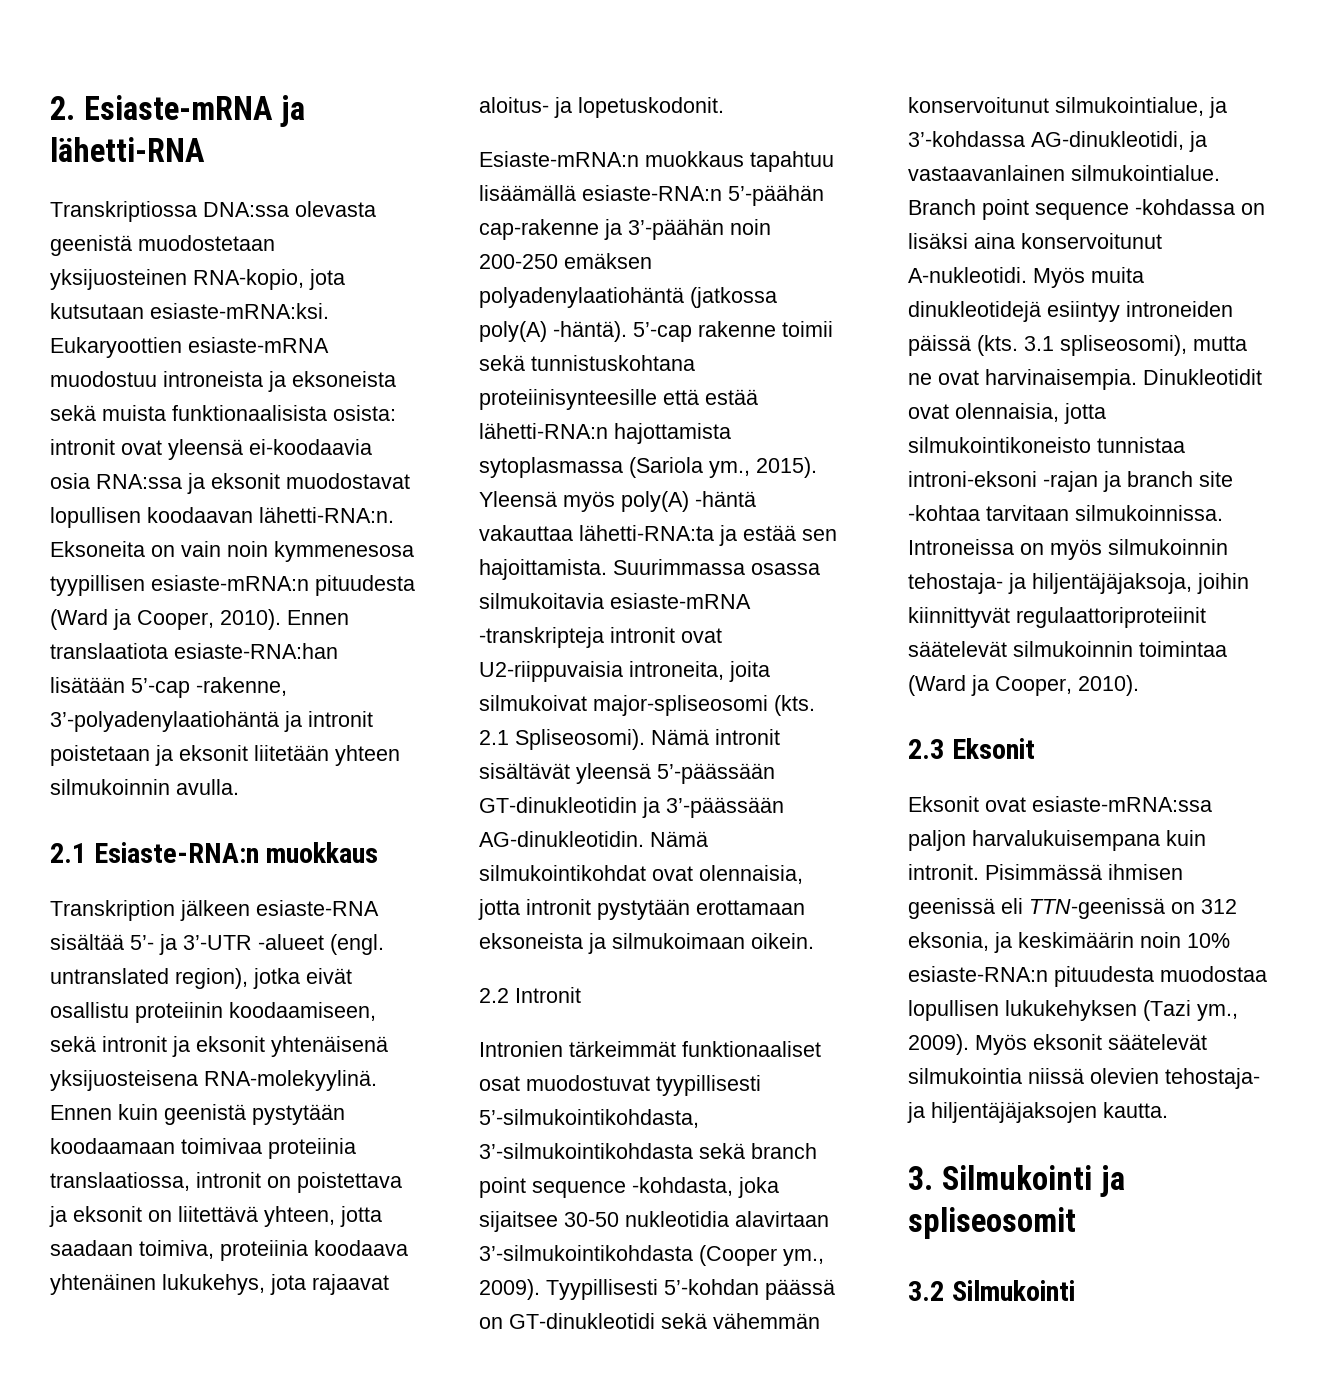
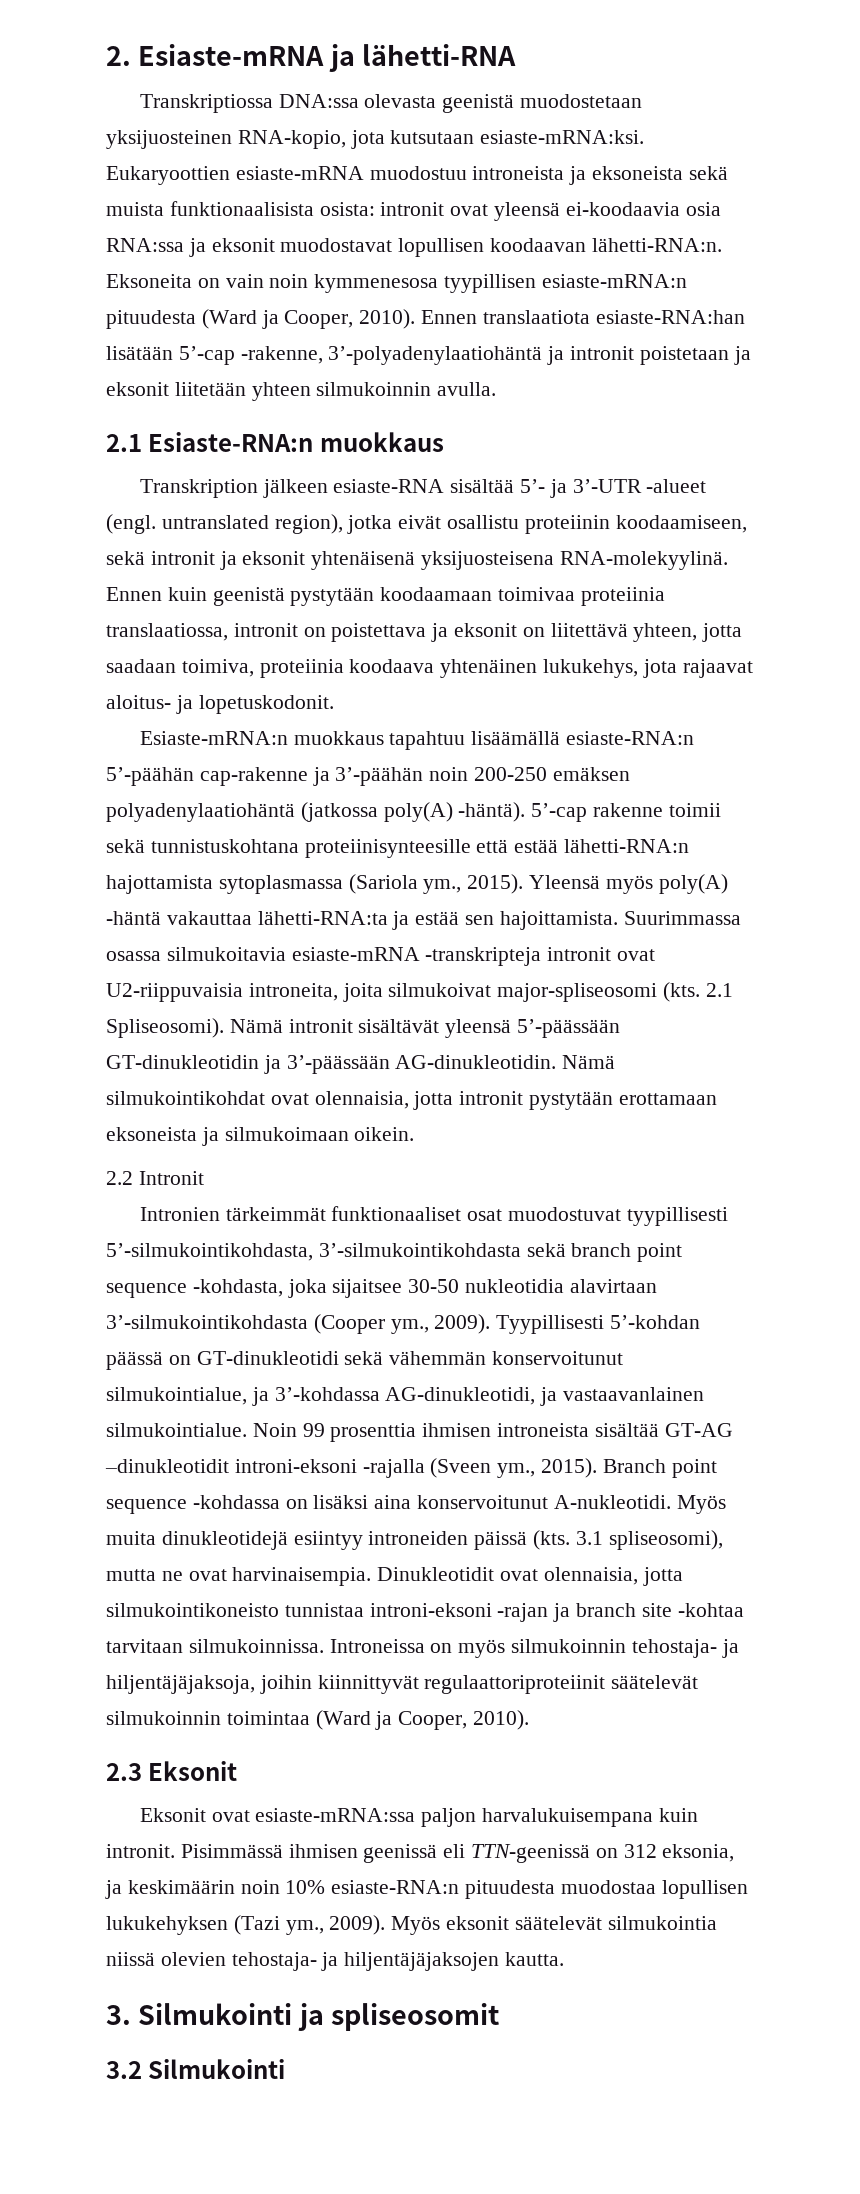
+ Noin 99 prosenttia ihmisen introneista sisältää GT-AG –dinukleotidit introni-eksoni -rajalla (Sveen ym., 2015).

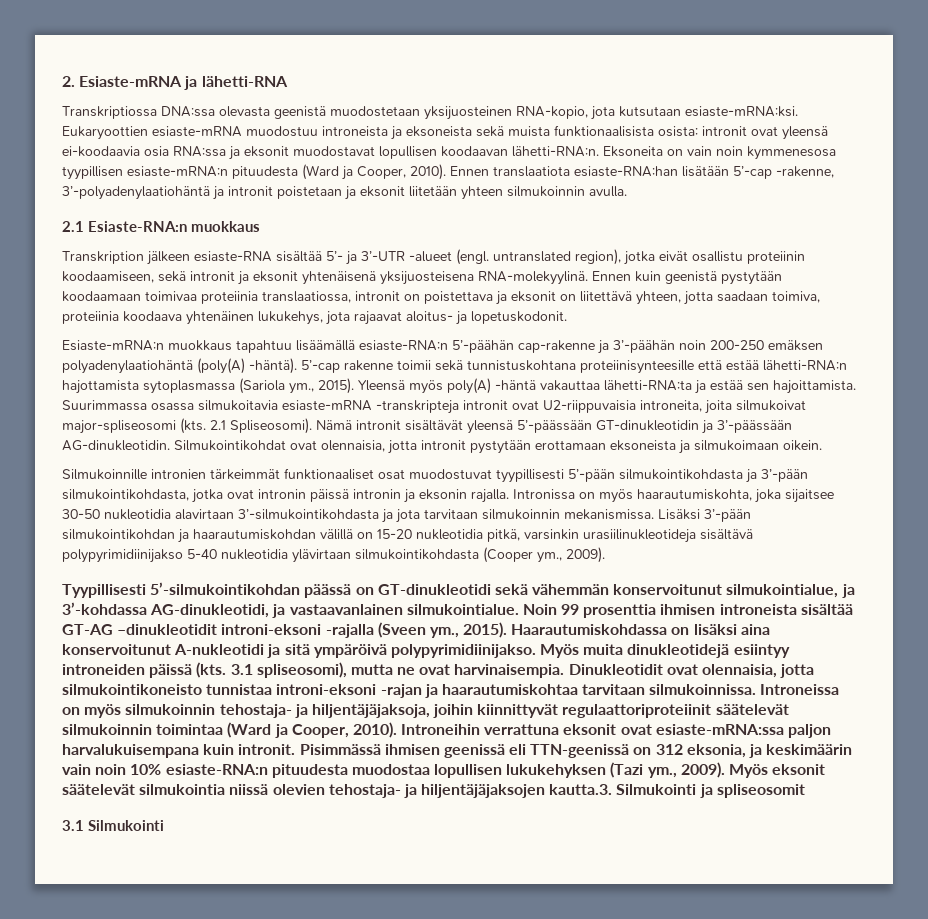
- Esiaste-mRNA:n muokkaus tapahtuu lisäämällä esiaste-RNA:n 5’-päähän cap-rakenne ja 3’-päähän noin 200-250 emäksen polyadenylaatiohäntä (jatkossa poly(A) -häntä).
+ Esiaste-mRNA:n muokkaus tapahtuu lisäämällä esiaste-RNA:n 5’-päähän cap-rakenne ja 3’-päähän noin 200-250 emäksen polyadenylaatiohäntä (poly(A) -häntä).
- Nämä silmukointikohdat ovat olennaisia, jotta intronit pystytään erottamaan eksoneista ja silmukoimaan oikein.
+ Silmukointikohdat ovat olennaisia, jotta intronit pystytään erottamaan eksoneista ja silmukoimaan oikein.
- 2.2 Intronit
- Intronien tärkeimmät funktionaaliset osat muodostuvat tyypillisesti 5’-silmukointikohdasta, 3’-silmukointikohdasta sekä branch point sequence -kohdasta, joka sijaitsee 30-50 nukleotidia alavirtaan 3’-silmukointikohdasta (Cooper ym., 2009). Tyypillisesti 5’-kohdan päässä on GT-dinukleotidi sekä vähemmän konservoitunut silmukointialue, ja 3’-kohdassa AG-dinukleotidi, ja vastaavanlainen silmukointialue.
+ Silmukoinnille intronien tärkeimmät funktionaaliset osat muodostuvat tyypillisesti 5’-pään silmukointikohdasta ja 3’-pään silmukointikohdasta, jotka ovat intronin päissä intronin ja eksonin rajalla. Intronissa on myös haarautumiskohta, joka sijaitsee 30-50 nukleotidia alavirtaan 3’-silmukointikohdasta ja jota tarvitaan silmukoinnin mekanismissa. Lisäksi 3’-pään silmukointikohdan ja haarautumiskohdan välillä on 15-20 nukleotidia pitkä, varsinkin urasiilinukleotideja sisältävä polypyrimidiinijakso 5-40 nukleotidia ylävirtaan silmukointikohdasta (Cooper ym., 2009).
+ Tyypillisesti 5’-silmukointikohdan päässä on GT-dinukleotidi sekä vähemmän konservoitunut silmukointialue, ja 3’-kohdassa AG-dinukleotidi, ja vastaavanlainen silmukointialue.
- Branch point sequence -kohdassa on lisäksi aina konservoitunut A-nukleotidi.
+ Haarautumiskohdassa on lisäksi aina konservoitunut A-nukleotidi ja sitä ympäröivä polypyrimidiinijakso.
- Dinukleotidit ovat olennaisia, jotta silmukointikoneisto tunnistaa introni-eksoni -rajan ja branch site -kohtaa tarvitaan silmukoinnissa.
+ Dinukleotidit ovat olennaisia, jotta silmukointikoneisto tunnistaa introni-eksoni -rajan ja haarautumiskohtaa tarvitaan silmukoinnissa.
- Introneissa on myös silmukoinnin tehostaja- ja hiljentäjäjaksoja, joihin kiinnittyvät regulaattoriproteiinit säätelevät silmukoinnin toimintaa (Ward ja Cooper, 2010).
- 2.3 Eksonit
- Eksonit ovat esiaste-mRNA:ssa paljon harvalukuisempana kuin intronit.
+ Introneissa on myös silmukoinnin tehostaja- ja hiljentäjäjaksoja, joihin kiinnittyvät regulaattoriproteiinit säätelevät silmukoinnin toimintaa (Ward ja Cooper, 2010). Introneihin verrattuna eksonit ovat esiaste-mRNA:ssa paljon harvalukuisempana kuin intronit.
- Pisimmässä ihmisen geenissä eli TTN-geenissä on 312 eksonia, ja keskimäärin noin 10% esiaste-RNA:n pituudesta muodostaa lopullisen lukukehyksen (Tazi ym., 2009).
+ Pisimmässä ihmisen geenissä eli TTN-geenissä on 312 eksonia, ja keskimäärin vain noin 10% esiaste-RNA:n pituudesta muodostaa lopullisen lukukehyksen (Tazi ym., 2009).
- Myös eksonit säätelevät silmukointia niissä olevien tehostaja- ja hiljentäjäjaksojen kautta.
- 3. Silmukointi ja spliseosomit
+ Myös eksonit säätelevät silmukointia niissä olevien tehostaja- ja hiljentäjäjaksojen kautta.3. Silmukointi ja spliseosomit
- 3.2 Silmukointi
+ 3.1 Silmukointi

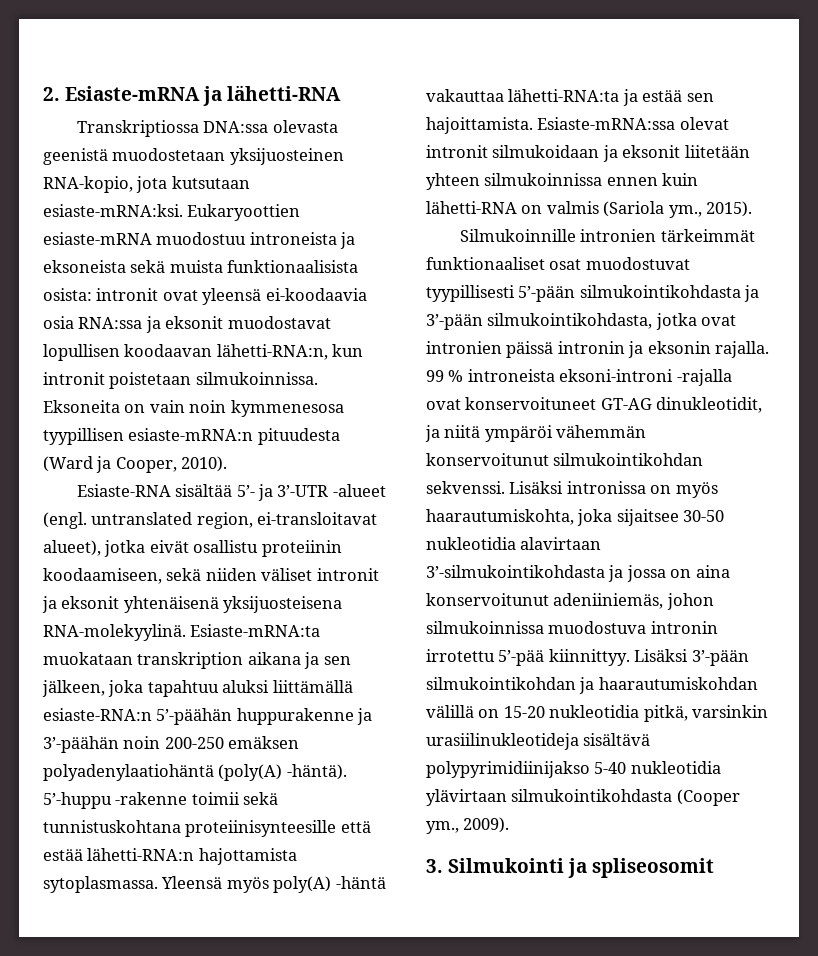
- Eukaryoottien esiaste-mRNA muodostuu introneista ja eksoneista sekä muista funktionaalisista osista: intronit ovat yleensä ei-koodaavia osia RNA:ssa ja eksonit muodostavat lopullisen koodaavan lähetti-RNA:n.
+ Eukaryoottien esiaste-mRNA muodostuu introneista ja eksoneista sekä muista funktionaalisista osista: intronit ovat yleensä ei-koodaavia osia RNA:ssa ja eksonit muodostavat lopullisen koodaavan lähetti-RNA:n, kun intronit poistetaan silmukoinnissa.
- Eksoneita on vain noin kymmenesosa tyypillisen esiaste-mRNA:n pituudesta (Ward ja Cooper, 2010). Ennen translaatiota esiaste-RNA:han lisätään 5’-cap -rakenne, 3’-polyadenylaatiohäntä ja intronit poistetaan ja eksonit liitetään yhteen silmukoinnin avulla.
- 2.1 Esiaste-RNA:n muokkaus
- Transkription jälkeen esiaste-RNA sisältää 5’- ja 3’-UTR -alueet (engl. untranslated region), jotka eivät osallistu proteiinin koodaamiseen, sekä intronit ja eksonit yhtenäisenä yksijuosteisena RNA-molekyylinä.
+ Eksoneita on vain noin kymmenesosa tyypillisen esiaste-mRNA:n pituudesta (Ward ja Cooper, 2010).
+ Esiaste-RNA sisältää 5’- ja 3’-UTR -alueet (engl. untranslated region, ei-transloitavat alueet), jotka eivät osallistu proteiinin koodaamiseen, sekä niiden väliset intronit ja eksonit yhtenäisenä yksijuosteisena RNA-molekyylinä.
- Ennen kuin geenistä pystytään koodaamaan toimivaa proteiinia translaatiossa, intronit on poistettava ja eksonit on liitettävä yhteen, jotta saadaan toimiva, proteiinia koodaava yhtenäinen lukukehys, jota rajaavat aloitus- ja lopetuskodonit.
- Esiaste-mRNA:n muokkaus tapahtuu lisäämällä esiaste-RNA:n 5’-päähän cap-rakenne ja 3’-päähän noin 200-250 emäksen polyadenylaatiohäntä (poly(A) -häntä).
+ Esiaste-mRNA:ta muokataan transkription aikana ja sen jälkeen, joka tapahtuu aluksi liittämällä esiaste-RNA:n 5’-päähän huppurakenne ja 3’-päähän noin 200-250 emäksen polyadenylaatiohäntä (poly(A) -häntä).
- 5’-cap rakenne toimii sekä tunnistuskohtana proteiinisynteesille että estää lähetti-RNA:n hajottamista sytoplasmassa (Sariola ym., 2015).
+ 5’-huppu -rakenne toimii sekä tunnistuskohtana proteiinisynteesille että estää lähetti-RNA:n hajottamista sytoplasmassa.
- Suurimmassa osassa silmukoitavia esiaste-mRNA -transkripteja intronit ovat U2-riippuvaisia introneita, joita silmukoivat major-spliseosomi (kts. 2.1 Spliseosomi). Nämä intronit sisältävät yleensä 5’-päässään GT-dinukleotidin ja 3’-päässään AG-dinukleotidin. Silmukointikohdat ovat olennaisia, jotta intronit pystytään erottamaan eksoneista ja silmukoimaan oikein.
+ Esiaste-mRNA:ssa olevat intronit silmukoidaan ja eksonit liitetään yhteen silmukoinnissa ennen kuin lähetti-RNA on valmis (Sariola ym., 2015).
- Silmukoinnille intronien tärkeimmät funktionaaliset osat muodostuvat tyypillisesti 5’-pään silmukointikohdasta ja 3’-pään silmukointikohdasta, jotka ovat intronin päissä intronin ja eksonin rajalla.
+ Silmukoinnille intronien tärkeimmät funktionaaliset osat muodostuvat tyypillisesti 5’-pään silmukointikohdasta ja 3’-pään silmukointikohdasta, jotka ovat intronien päissä intronin ja eksonin rajalla.
- Intronissa on myös haarautumiskohta, joka sijaitsee 30-50 nukleotidia alavirtaan 3’-silmukointikohdasta ja jota tarvitaan silmukoinnin mekanismissa.
+ 99 % introneista eksoni-introni -rajalla ovat konservoituneet GT-AG dinukleotidit, ja niitä ympäröi vähemmän konservoitunut silmukointikohdan sekvenssi. Lisäksi intronissa on myös haarautumiskohta, joka sijaitsee 30-50 nukleotidia alavirtaan 3’-silmukointikohdasta ja jossa on aina konservoitunut adeniiniemäs, johon silmukoinnissa muodostuva intronin irrotettu 5’-pää kiinnittyy.
- Tyypillisesti 5’-silmukointikohdan päässä on GT-dinukleotidi sekä vähemmän konservoitunut silmukointialue, ja 3’-kohdassa AG-dinukleotidi, ja vastaavanlainen silmukointialue. Noin 99 prosenttia ihmisen introneista sisältää GT-AG –dinukleotidit introni-eksoni -rajalla (Sveen ym., 2015). Haarautumiskohdassa on lisäksi aina konservoitunut A-nukleotidi ja sitä ympäröivä polypyrimidiinijakso. Myös muita dinukleotidejä esiintyy introneiden päissä (kts. 3.1 spliseosomi), mutta ne ovat harvinaisempia. Dinukleotidit ovat olennaisia, jotta silmukointikoneisto tunnistaa introni-eksoni -rajan ja haarautumiskohtaa tarvitaan silmukoinnissa. Introneissa on myös silmukoinnin tehostaja- ja hiljentäjäjaksoja, joihin kiinnittyvät regulaattoriproteiinit säätelevät silmukoinnin toimintaa (Ward ja Cooper, 2010). Introneihin verrattuna eksonit ovat esiaste-mRNA:ssa paljon harvalukuisempana kuin intronit. Pisimmässä ihmisen geenissä eli TTN-geenissä on 312 eksonia, ja keskimäärin vain noin 10% esiaste-RNA:n pituudesta muodostaa lopullisen lukukehyksen (Tazi ym., 2009). Myös eksonit säätelevät silmukointia niissä olevien tehostaja- ja hiljentäjäjaksojen kautta.3. Silmukointi ja spliseosomit
+ 3. Silmukointi ja spliseosomit
- 3.1 Silmukointi

